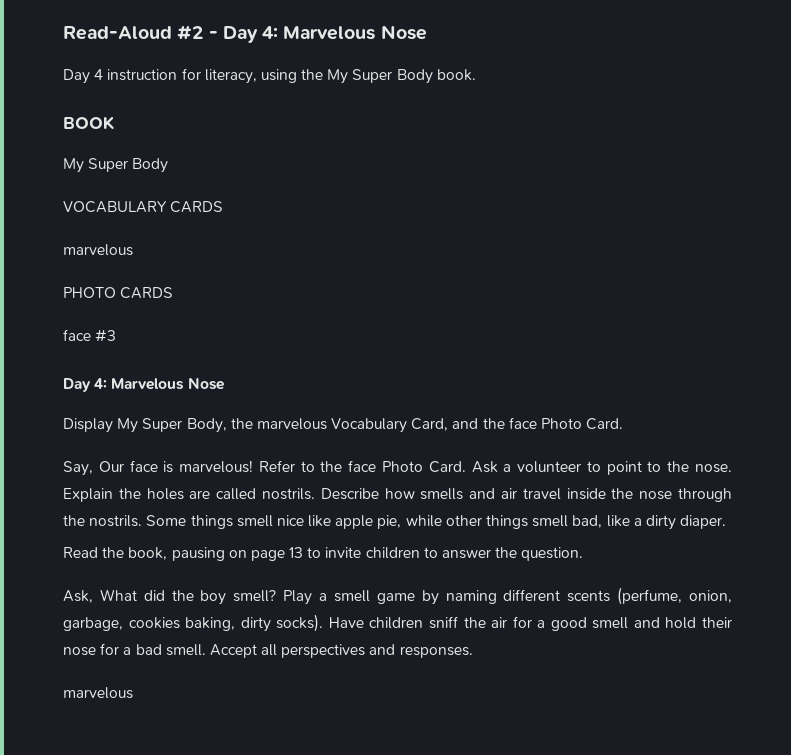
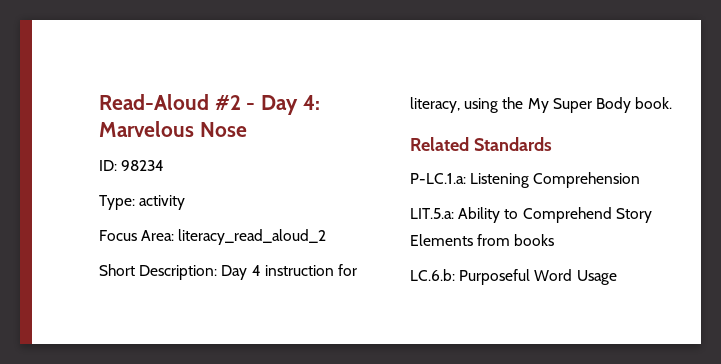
- Day 4 instruction for literacy, using the My Super Body book.
+ ID: 98234
+ Type: activity
+ Focus Area: literacy_read_aloud_2
+ Short Description: Day 4 instruction for literacy, using the My Super Body book.
- BOOK
- My Super Body
- VOCABULARY CARDS
- marvelous
- PHOTO CARDS
- face #3
- Day 4: Marvelous Nose
- Display My Super Body, the marvelous Vocabulary Card, and the face Photo Card.
- Say, Our face is marvelous! Refer to the face Photo Card. Ask a volunteer to point to the nose. Explain the holes are called nostrils. Describe how smells and air travel inside the nose through the nostrils. Some things smell nice like apple pie, while other things smell bad, like a dirty diaper.
- Read the book, pausing on page 13 to invite children to answer the question.
- Ask, What did the boy smell? Play a smell game by naming different scents (perfume, onion, garbage, cookies baking, dirty socks). Have children sniff the air for a good smell and hold their nose for a bad smell. Accept all perspectives and responses.
- marvelous
+ Related Standards
+ P-LC.1.a: Listening Comprehension
+ LIT.5.a: Ability to Comprehend Story Elements from books
+ LC.6.b: Purposeful Word Usage

